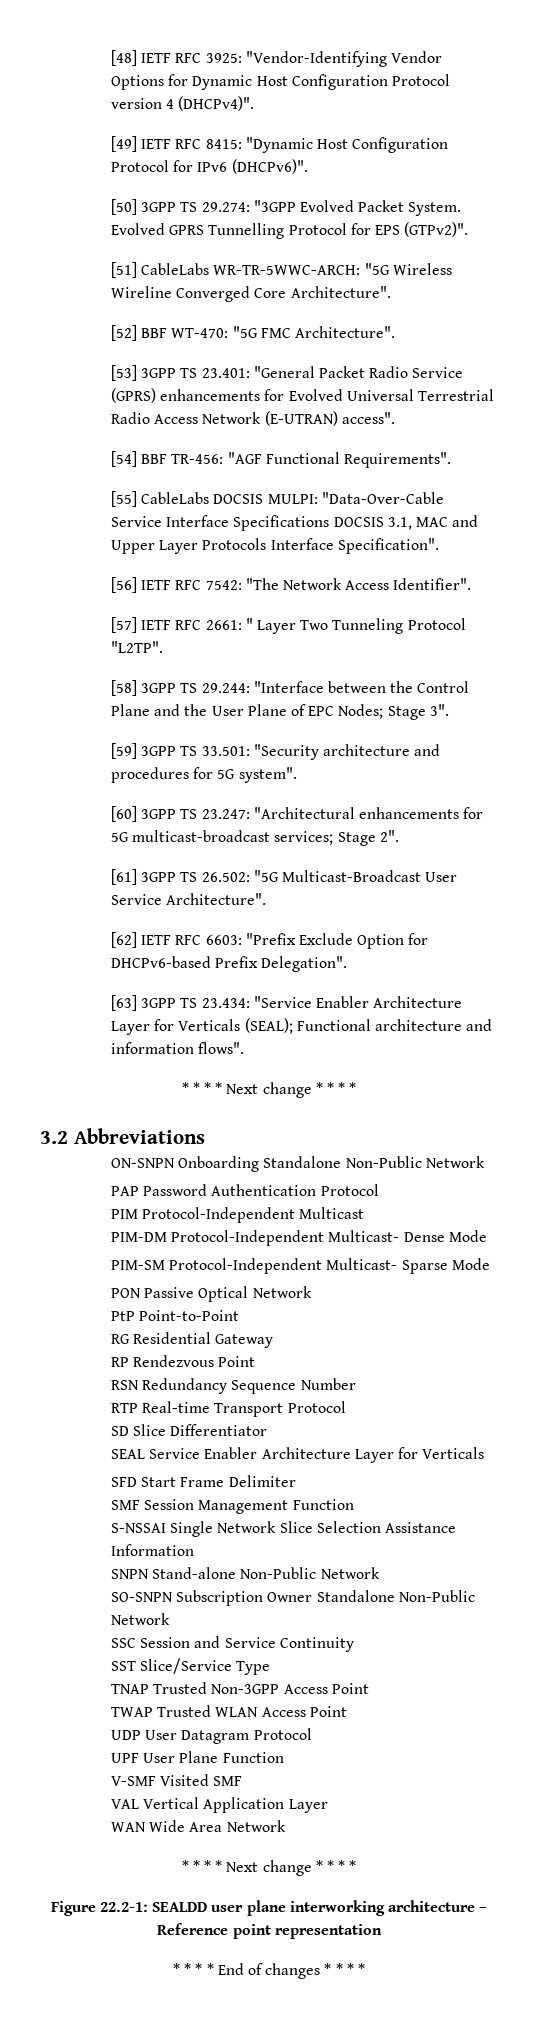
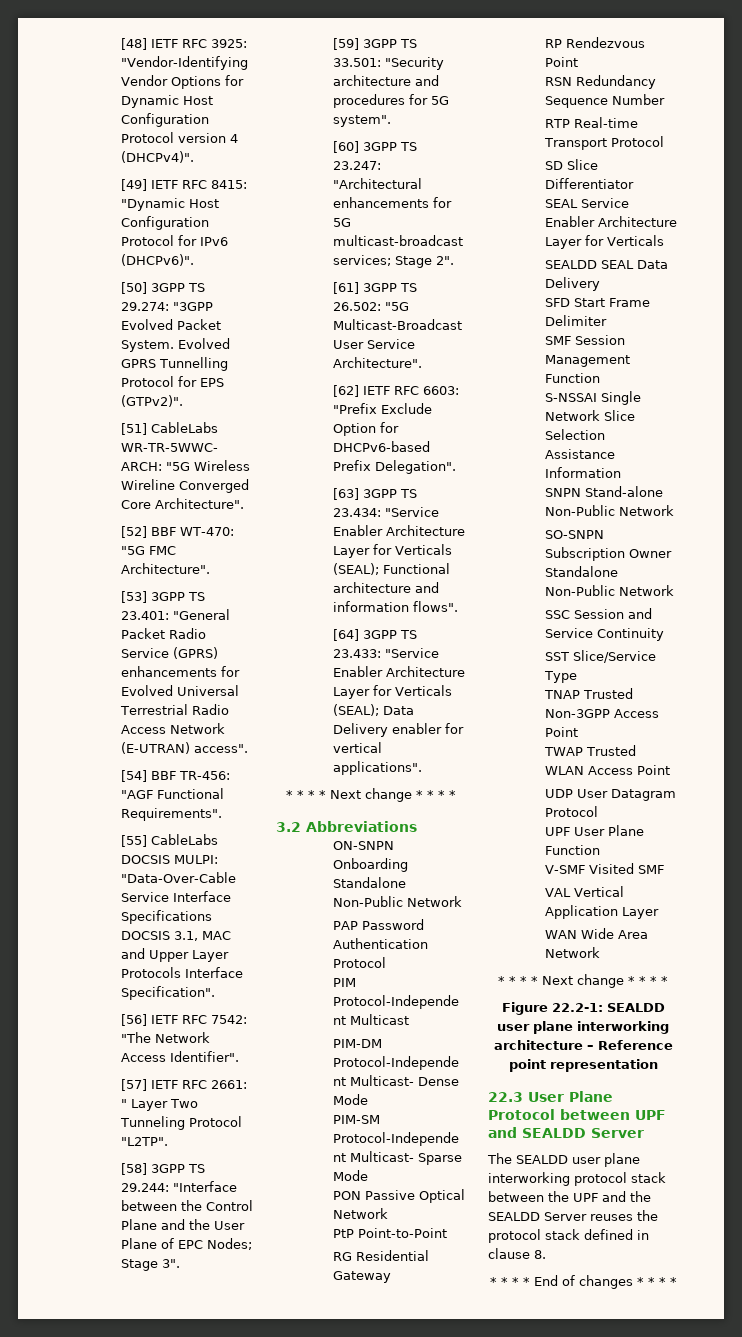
+ [64] 3GPP TS 23.433: "Service Enabler Architecture Layer for Verticals (SEAL); Data Delivery enabler for vertical applications".
+ SEALDD SEAL Data Delivery
+ 22.3 User Plane Protocol between UPF and SEALDD Server
+ The SEALDD user plane interworking protocol stack between the UPF and the SEALDD Server reuses the protocol stack defined in clause 8.

